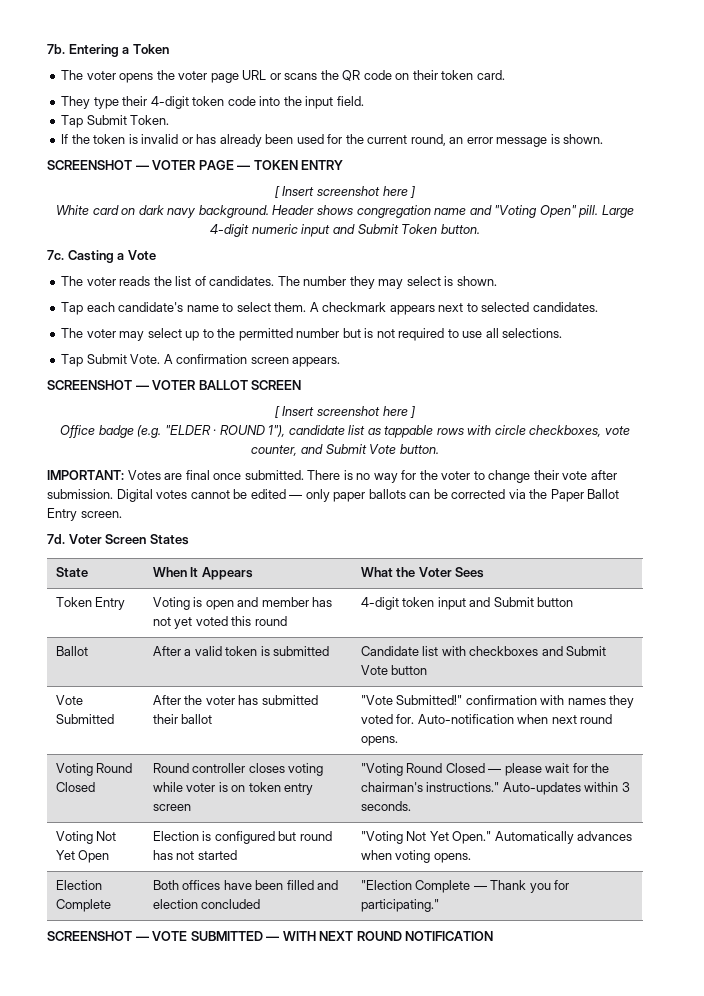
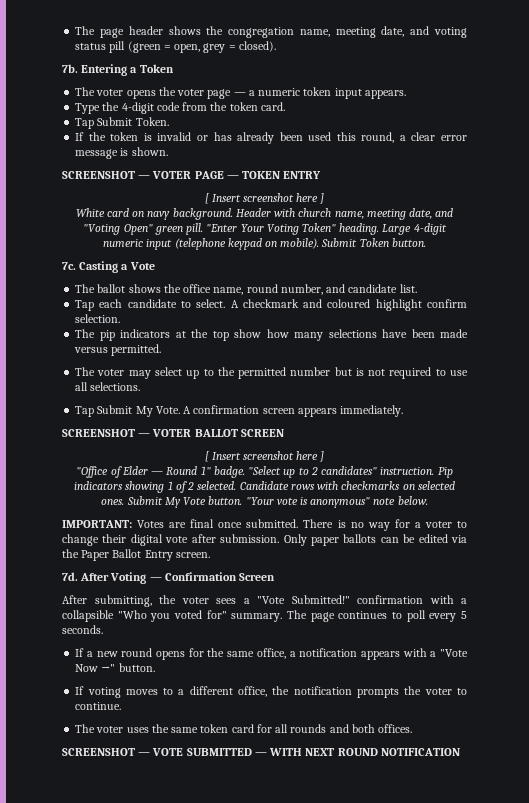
+ The page header shows the congregation name, meeting date, and voting status pill (green = open, grey = closed).
- The voter opens the voter page URL or scans the QR code on their token card.
- They type their 4-digit token code into the input field.
+ The voter opens the voter page — a numeric token input appears.
+ Type the 4-digit code from the token card.
- If the token is invalid or has already been used for the current round, an error message is shown.
+ If the token is invalid or has already been used this round, a clear error message is shown.
- White card on dark navy background.
+ White card on navy background.
- Header shows congregation name and "Voting Open" pill. Large 4-digit numeric input and Submit Token button.
+ Header with church name, meeting date, and "Voting Open" green pill. "Enter Your Voting Token" heading. Large 4-digit numeric input (telephone keypad on mobile). Submit Token button.
- The voter reads the list of candidates. The number they may select is shown.
- Tap each candidate's name to select them. A checkmark appears next to selected candidates.
+ The ballot shows the office name, round number, and candidate list.
+ Tap each candidate to select. A checkmark and coloured highlight confirm selection.
+ The pip indicators at the top show how many selections have been made versus permitted.
- Tap Submit Vote.
+ Tap Submit My Vote.
- A confirmation screen appears.
+ A confirmation screen appears immediately.
- Office badge (e.g. "ELDER · ROUND 1"), candidate list as tappable rows with circle checkboxes, vote counter, and Submit Vote button.
+ "Office of Elder — Round 1" badge. "Select up to 2 candidates" instruction. Pip indicators showing 1 of 2 selected. Candidate rows with checkmarks on selected ones. Submit My Vote button. "Your vote is anonymous" note below.
- There is no way for the voter to change their vote after submission.
+ There is no way for a voter to change their digital vote after submission.
- Digital votes cannot be edited — only paper ballots can be corrected via the Paper Ballot Entry screen.
+ Only paper ballots can be edited via the Paper Ballot Entry screen.
- Voter Screen States
- State | When It Appears | What the Voter Sees
- Token Entry | Voting is open and member has not yet voted this round | 4-digit token input and Submit button
- Ballot | After a valid token is submitted | Candidate list with checkboxes and Submit Vote button
- Vote Submitted | After the voter has submitted their ballot | "Vote Submitted!" confirmation with names they voted for. Auto-notification when next round opens.
- Voting Round Closed | Round controller closes voting while voter is on token entry screen | "Voting Round Closed — please wait for the chairman's instructions." Auto-updates within 3 seconds.
- Voting Not Yet Open | Election is configured but round has not started | "Voting Not Yet Open." Automatically advances when voting opens.
- Election Complete | Both offices have been filled and election concluded | "Election Complete — Thank you for participating."
+ After Voting — Confirmation Screen
+ After submitting, the voter sees a "Vote Submitted!" confirmation with a collapsible "Who you voted for" summary. The page continues to poll every 5 seconds.
+ If a new round opens for the same office, a notification appears with a "Vote Now →" button.
+ If voting moves to a different office, the notification prompts the voter to continue.
+ The voter uses the same token card for all rounds and both offices.

